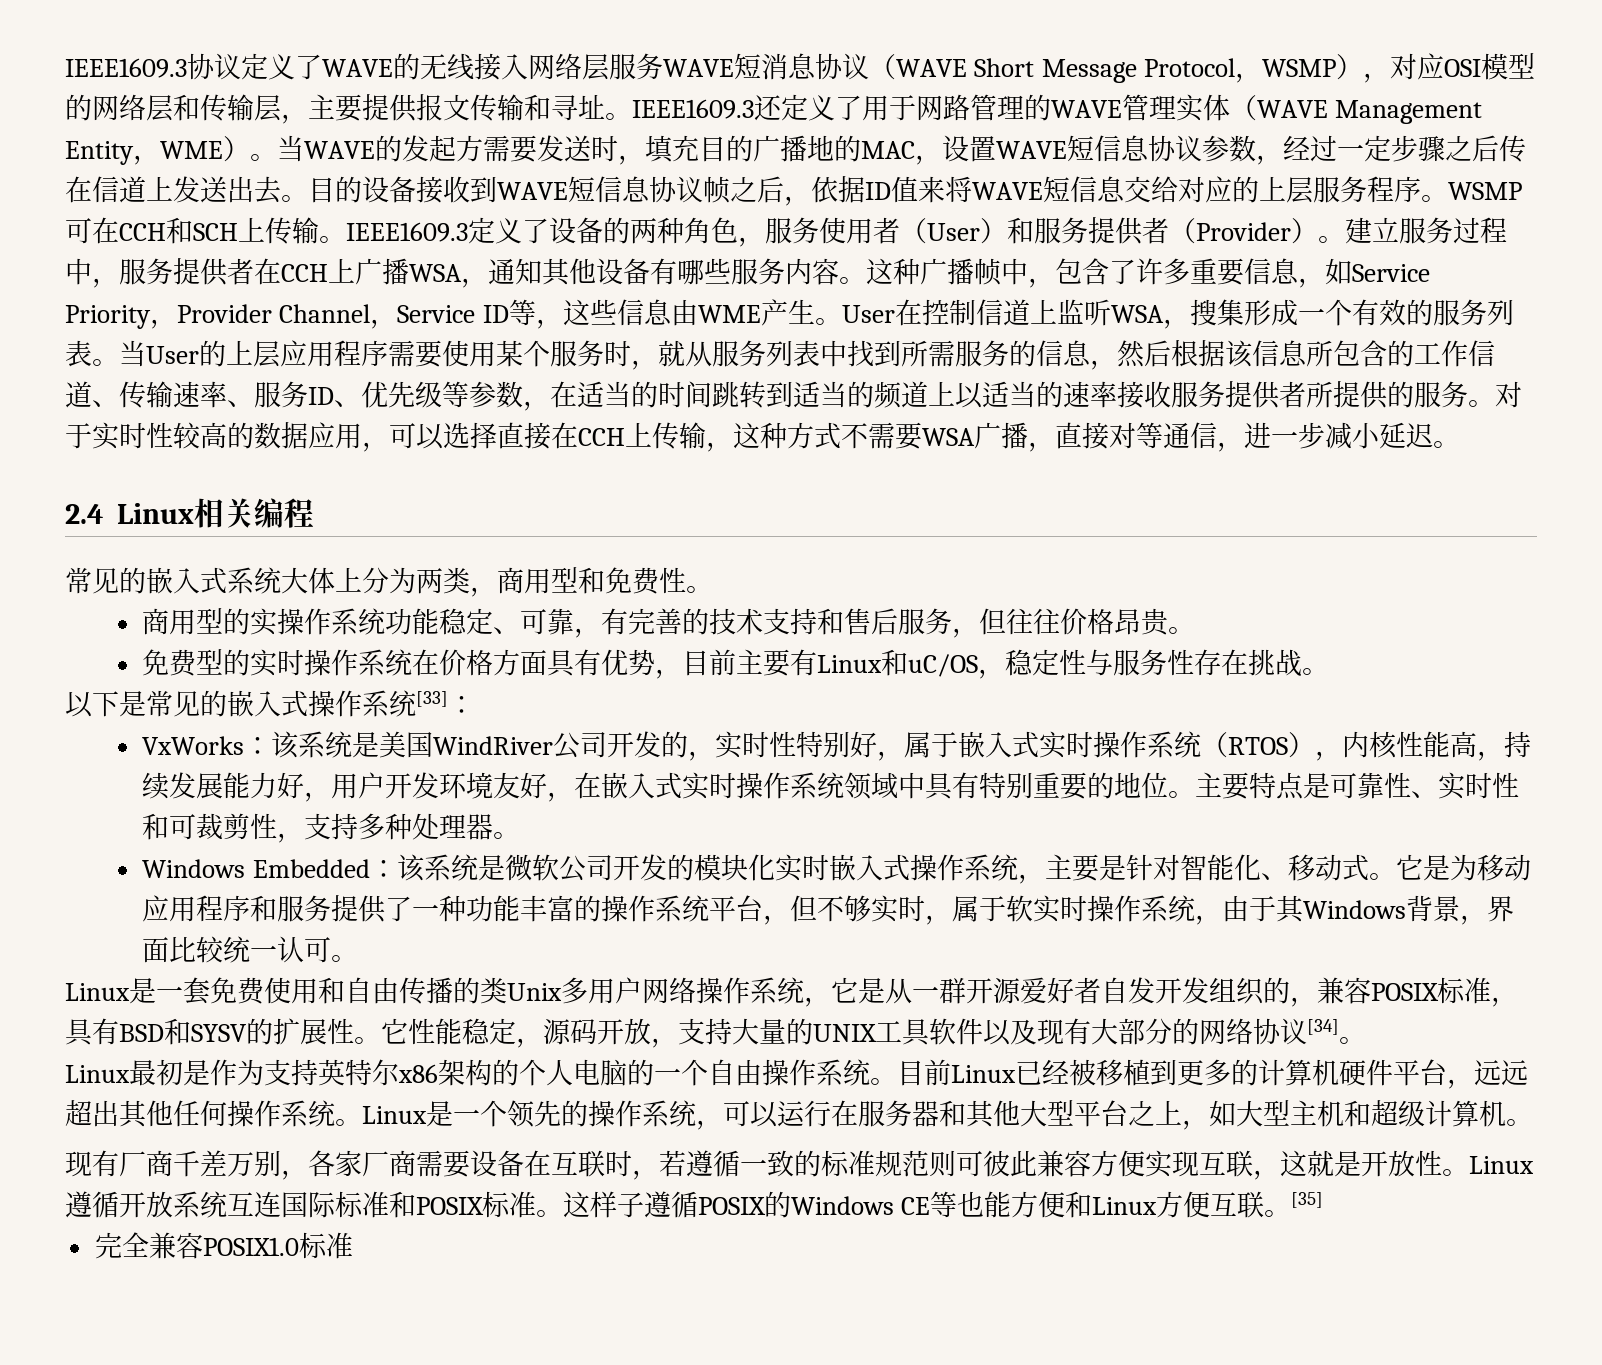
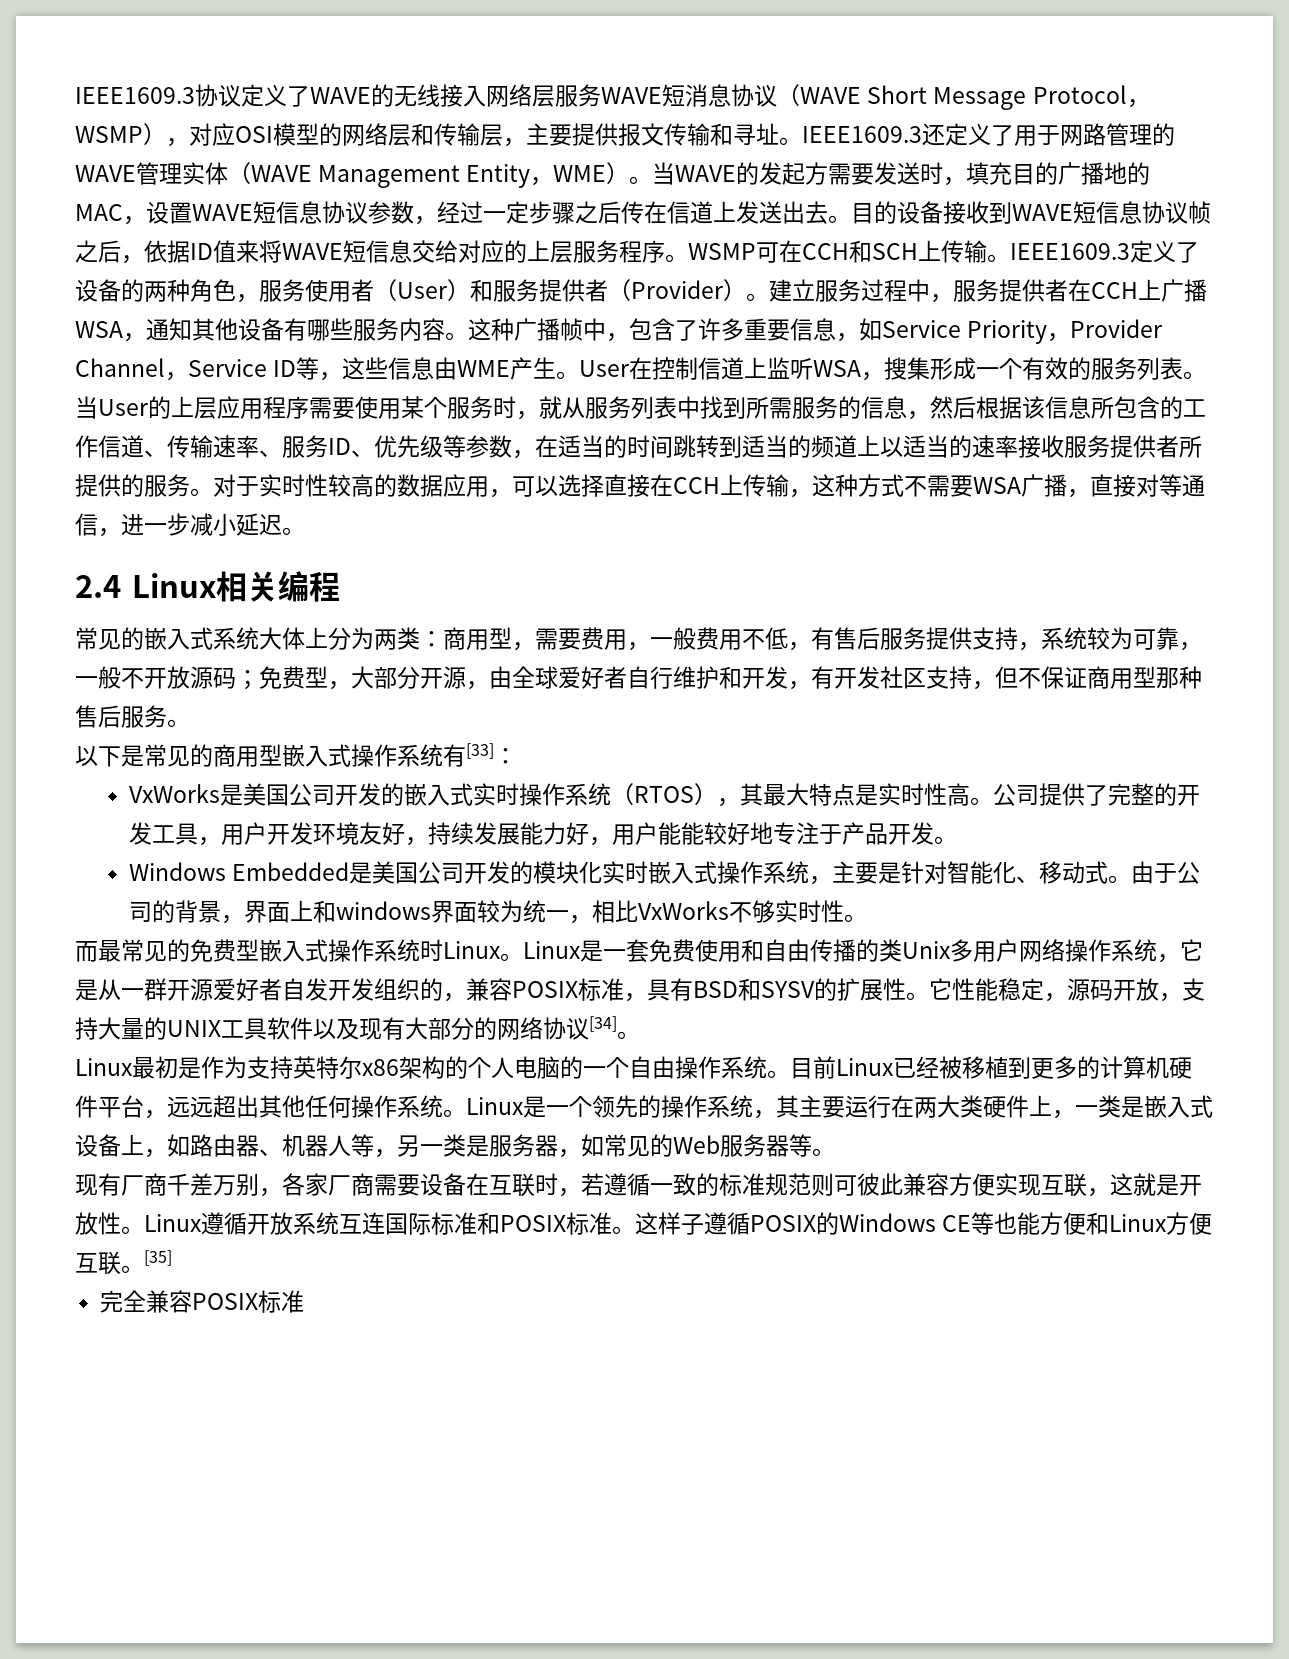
- 常见的嵌入式系统大体上分为两类，商用型和免费性。
- 商用型的实操作系统功能稳定、可靠，有完善的技术支持和售后服务，但往往价格昂贵。
- 免费型的实时操作系统在价格方面具有优势，目前主要有Linux和uC/OS，稳定性与服务性存在挑战。
+ 常见的嵌入式系统大体上分为两类：商用型，需要费用，一般费用不低，有售后服务提供支持，系统较为可靠，一般不开放源码；免费型，大部分开源，由全球爱好者自行维护和开发，有开发社区支持，但不保证商用型那种售后服务。
- 以下是常见的嵌入式操作系统[33]：
+ 以下是常见的商用型嵌入式操作系统有[33]：
- VxWorks：该系统是美国WindRiver公司开发的，实时性特别好，属于嵌入式实时操作系统（RTOS），内核性能高，持续发展能力好，用户开发环境友好，在嵌入式实时操作系统领域中具有特别重要的地位。主要特点是可靠性、实时性和可裁剪性，支持多种处理器。
+ VxWorks是美国公司开发的嵌入式实时操作系统（RTOS），其最大特点是实时性高。公司提供了完整的开发工具，用户开发环境友好，持续发展能力好，用户能能较好地专注于产品开发。
- Windows Embedded：该系统是微软公司开发的模块化实时嵌入式操作系统，主要是针对智能化、移动式。
+ Windows Embedded是美国公司开发的模块化实时嵌入式操作系统，主要是针对智能化、移动式。
- 它是为移动应用程序和服务提供了一种功能丰富的操作系统平台，但不够实时，属于软实时操作系统，由于其Windows背景，界面比较统一认可。
- Linux是一套免费使用和自由传播的类Unix多用户网络操作系统，它是从一群开源爱好者自发开发组织的，兼容POSIX标准，具有BSD和SYSV的扩展性。
+ 由于公司的背景，界面上和windows界面较为统一，相比VxWorks不够实时性。
+ 而最常见的免费型嵌入式操作系统时Linux。Linux是一套免费使用和自由传播的类Unix多用户网络操作系统，它是从一群开源爱好者自发开发组织的，兼容POSIX标准，具有BSD和SYSV的扩展性。
- Linux是一个领先的操作系统，可以运行在服务器和其他大型平台之上，如大型主机和超级计算机。
+ Linux是一个领先的操作系统，其主要运行在两大类硬件上，一类是嵌入式设备上，如路由器、机器人等，另一类是服务器，如常见的Web服务器等。
- 完全兼容POSIX1.0标准
+ 完全兼容POSIX标准

